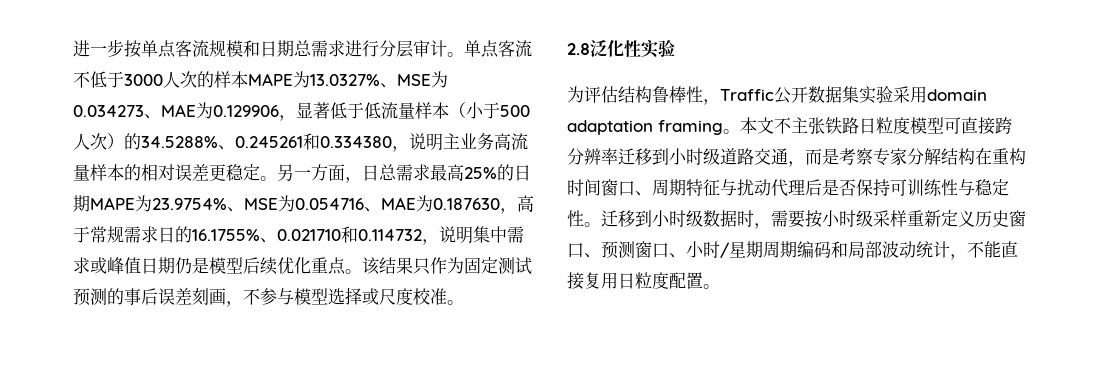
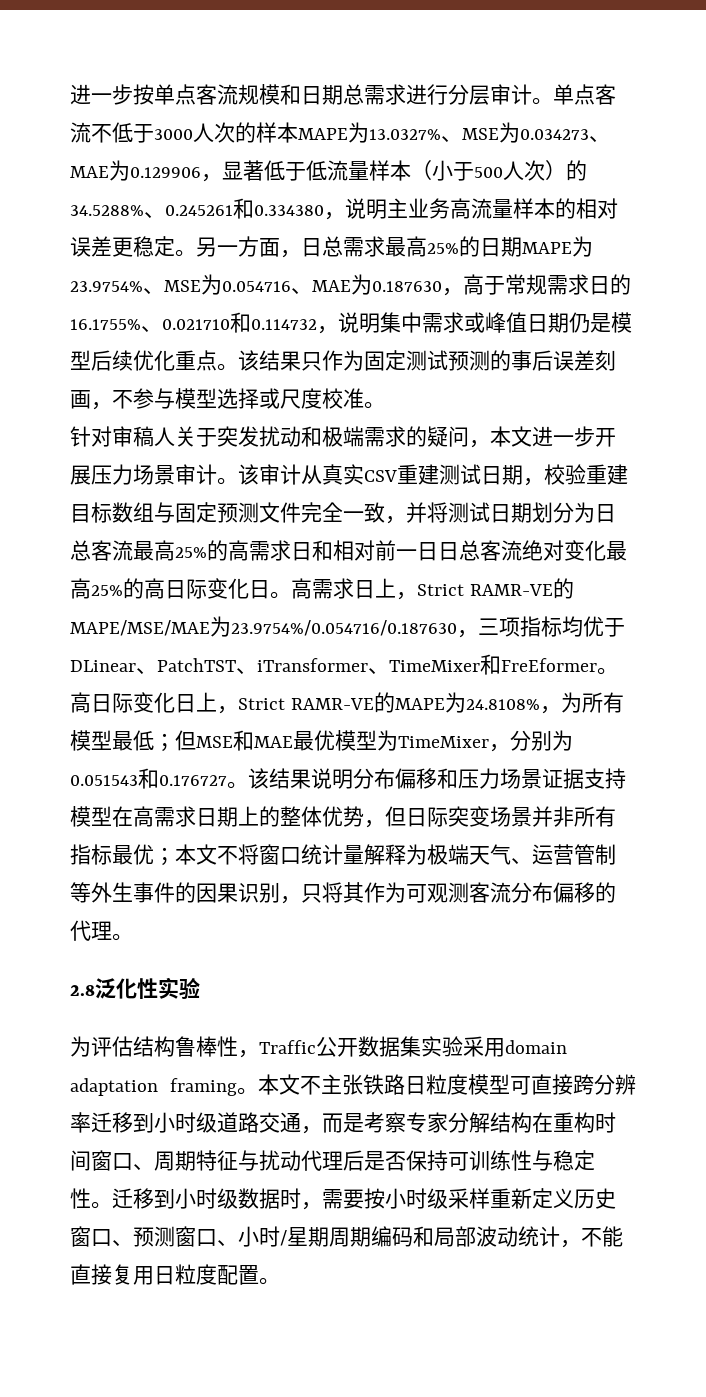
+ 针对审稿人关于突发扰动和极端需求的疑问，本文进一步开展压力场景审计。该审计从真实CSV重建测试日期，校验重建目标数组与固定预测文件完全一致，并将测试日期划分为日总客流最高25%的高需求日和相对前一日日总客流绝对变化最高25%的高日际变化日。高需求日上，Strict RAMR-VE的MAPE/MSE/MAE为23.9754%/0.054716/0.187630，三项指标均优于DLinear、PatchTST、iTransformer、TimeMixer和FreEformer。高日际变化日上，Strict RAMR-VE的MAPE为24.8108%，为所有模型最低；但MSE和MAE最优模型为TimeMixer，分别为0.051543和0.176727。该结果说明分布偏移和压力场景证据支持模型在高需求日期上的整体优势，但日际突变场景并非所有指标最优；本文不将窗口统计量解释为极端天气、运营管制等外生事件的因果识别，只将其作为可观测客流分布偏移的代理。

